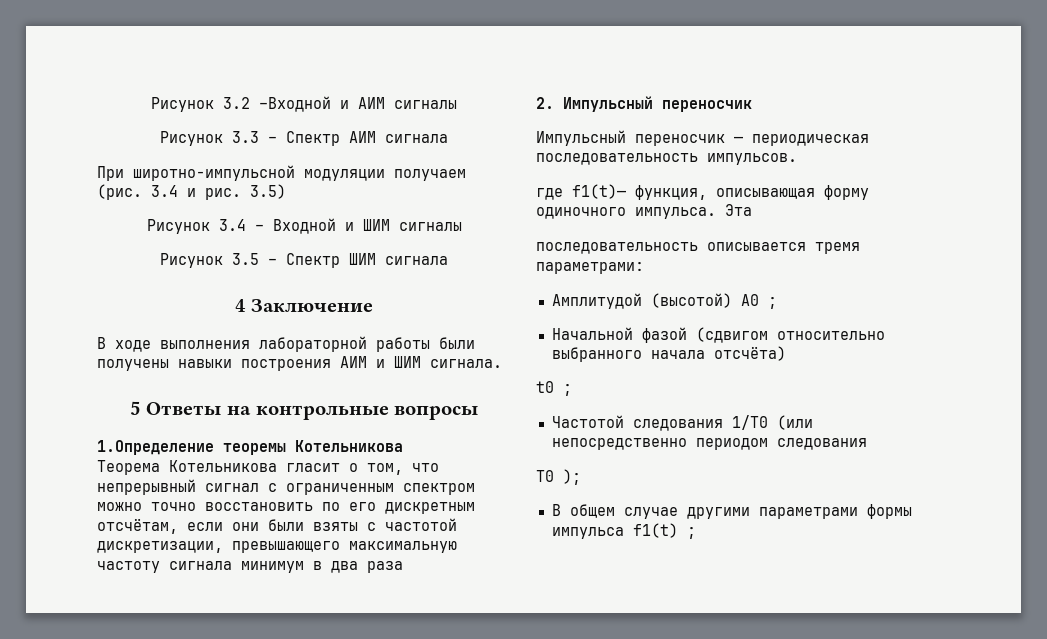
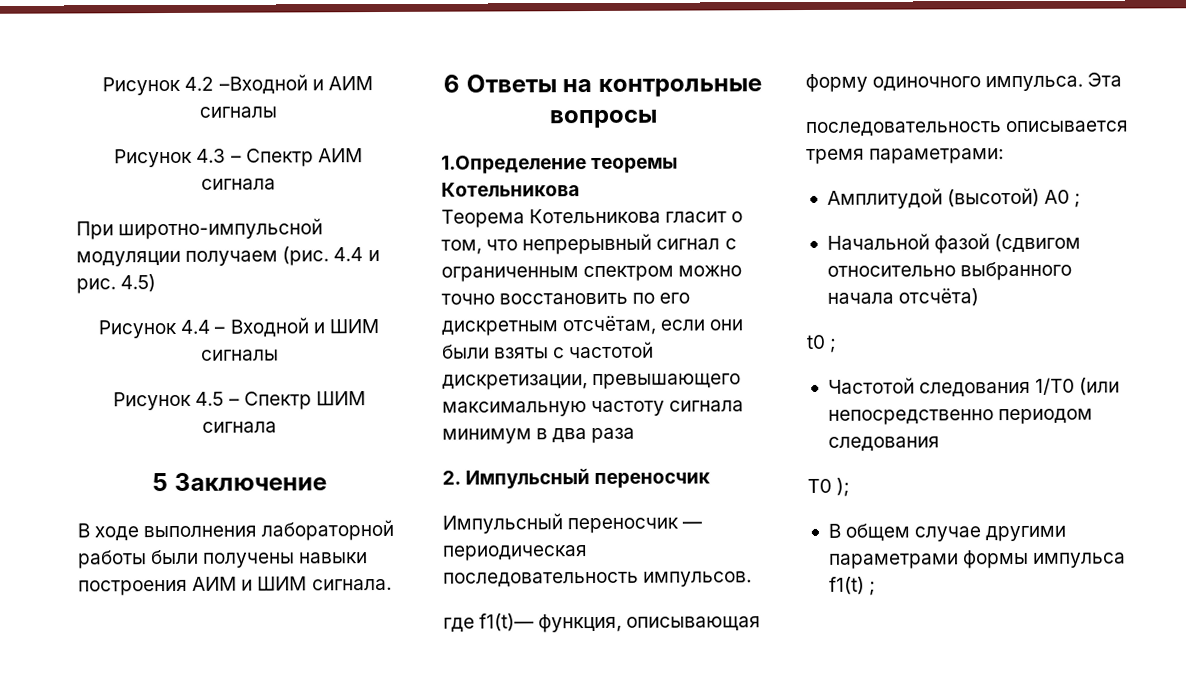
- Рисунок 3.2 –Входной и АИМ сигналы
+ Рисунок 4.2 –Входной и АИМ сигналы
- Рисунок 3.3 – Спектр АИМ сигнала
+ Рисунок 4.3 – Спектр АИМ сигнала
- 3.4 и рис.
+ 4.4 и рис.
- 3.5)
- Рисунок 3.4 – Входной и ШИМ сигналы
+ 4.5)
+ Рисунок 4.4 – Входной и ШИМ сигналы
- Рисунок 3.5 – Спектр ШИМ сигнала
+ Рисунок 4.5 – Спектр ШИМ сигнала
- 4 Заключение
+ 5 Заключение
- 5 Ответы на контрольные вопросы
+ 6 Ответы на контрольные вопросы

